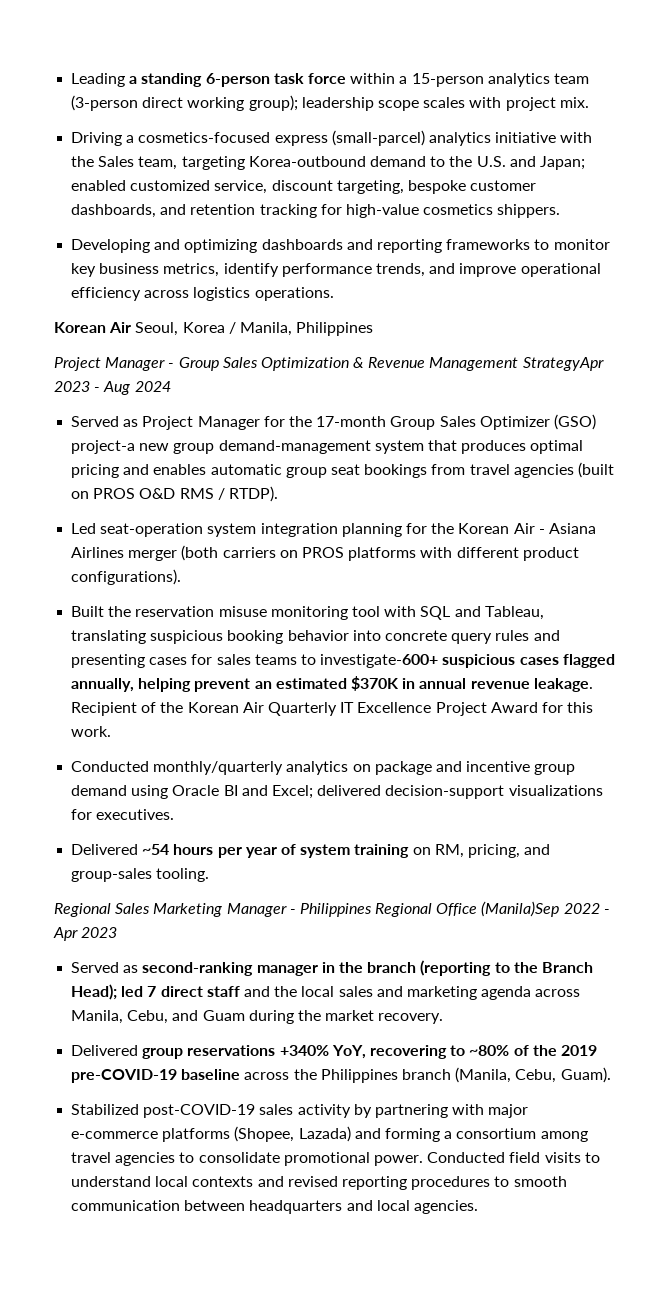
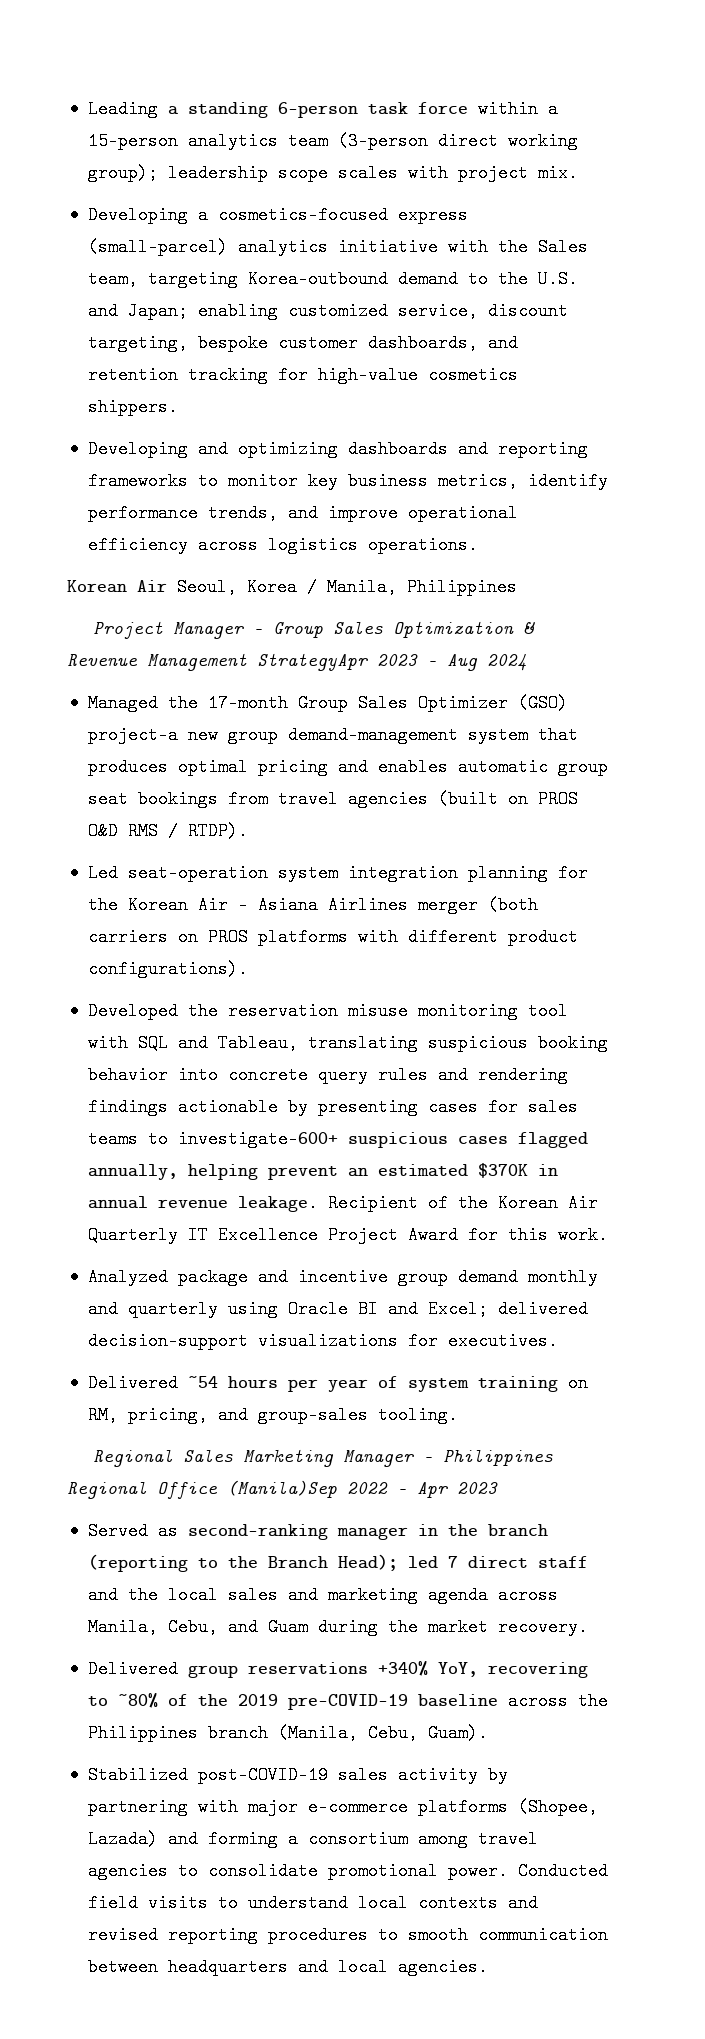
- Driving a cosmetics-focused express (small-parcel) analytics initiative with the Sales team, targeting Korea-outbound demand to the U.S. and Japan; enabled customized service, discount targeting, bespoke customer dashboards, and retention tracking for high-value cosmetics shippers.
+ Developing a cosmetics-focused express (small-parcel) analytics initiative with the Sales team, targeting Korea-outbound demand to the U.S. and Japan; enabling customized service, discount targeting, bespoke customer dashboards, and retention tracking for high-value cosmetics shippers.
- Served as Project Manager for the 17-month Group Sales Optimizer (GSO) project-a new group demand-management system that produces optimal pricing and enables automatic group seat bookings from travel agencies (built on PROS O&D RMS / RTDP).
+ Managed the 17-month Group Sales Optimizer (GSO) project-a new group demand-management system that produces optimal pricing and enables automatic group seat bookings from travel agencies (built on PROS O&D RMS / RTDP).
- Built the reservation misuse monitoring tool with SQL and Tableau, translating suspicious booking behavior into concrete query rules and presenting cases for sales teams to investigate-600+ suspicious cases flagged annually, helping prevent an estimated $370K in annual revenue leakage.
+ Developed the reservation misuse monitoring tool with SQL and Tableau, translating suspicious booking behavior into concrete query rules and rendering findings actionable by presenting cases for sales teams to investigate-600+ suspicious cases flagged annually, helping prevent an estimated $370K in annual revenue leakage.
- Conducted monthly/quarterly analytics on package and incentive group demand using Oracle BI and Excel; delivered decision-support visualizations for executives.
+ Analyzed package and incentive group demand monthly and quarterly using Oracle BI and Excel; delivered decision-support visualizations for executives.

